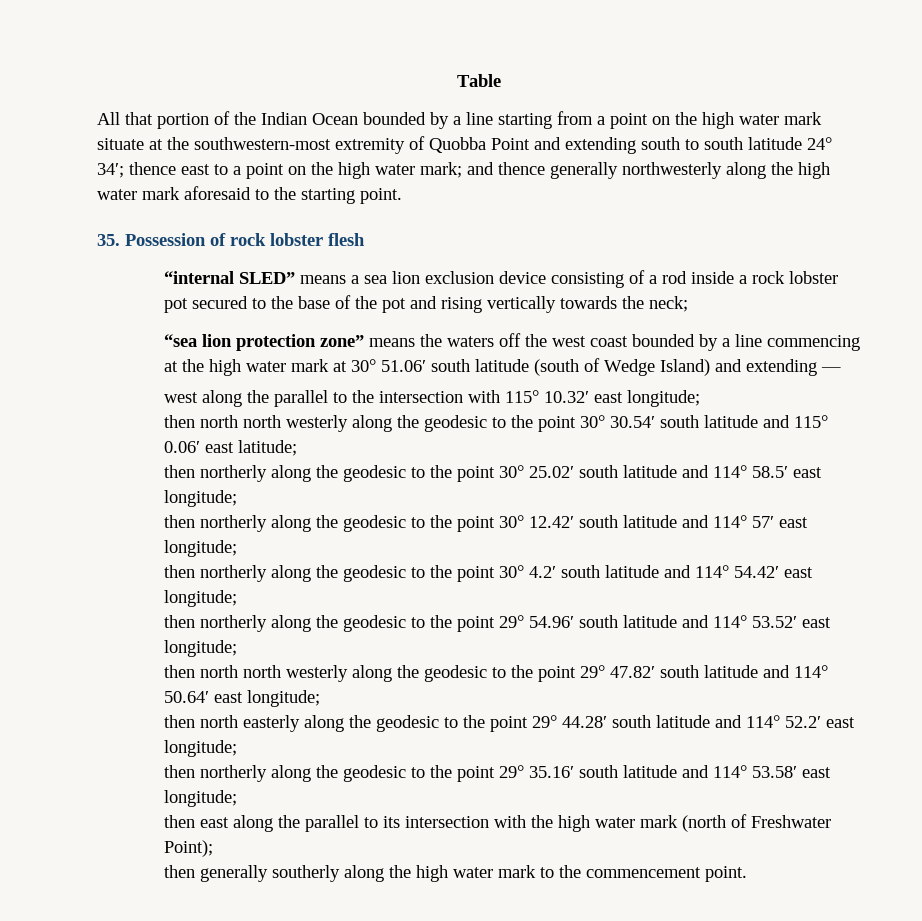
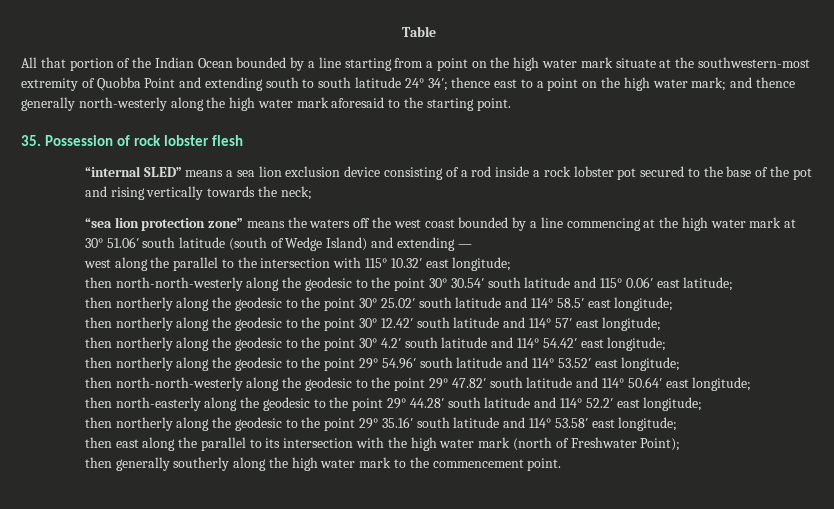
- All that portion of the Indian Ocean bounded by a line starting from a point on the high water mark situate at the southwestern-most extremity of Quobba Point and extending south to south latitude 24° 34′; thence east to a point on the high water mark; and thence generally northwesterly along the high water mark aforesaid to the starting point.
+ All that portion of the Indian Ocean bounded by a line starting from a point on the high water mark situate at the southwestern-most extremity of Quobba Point and extending south to south latitude 24° 34′; thence east to a point on the high water mark; and thence generally north-westerly along the high water mark aforesaid to the starting point.
- then north north westerly along the geodesic to the point 30° 30.54′ south latitude and 115° 0.06′ east latitude;
+ then north-north-westerly along the geodesic to the point 30° 30.54′ south latitude and 115° 0.06′ east latitude;
- then north north westerly along the geodesic to the point 29° 47.82′ south latitude and 114° 50.64′ east longitude;
+ then north-north-westerly along the geodesic to the point 29° 47.82′ south latitude and 114° 50.64′ east longitude;
- then north easterly along the geodesic to the point 29° 44.28′ south latitude and 114° 52.2′ east longitude;
+ then north-easterly along the geodesic to the point 29° 44.28′ south latitude and 114° 52.2′ east longitude;

